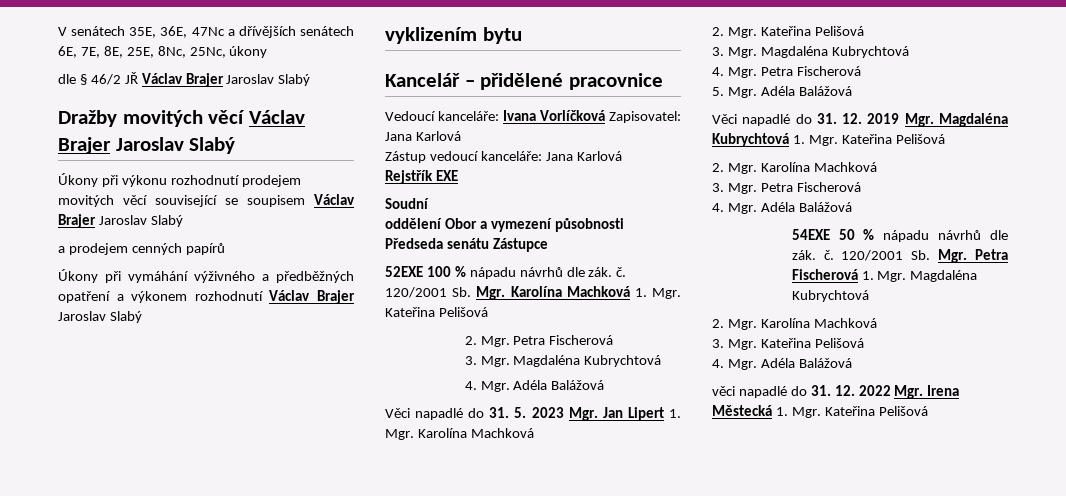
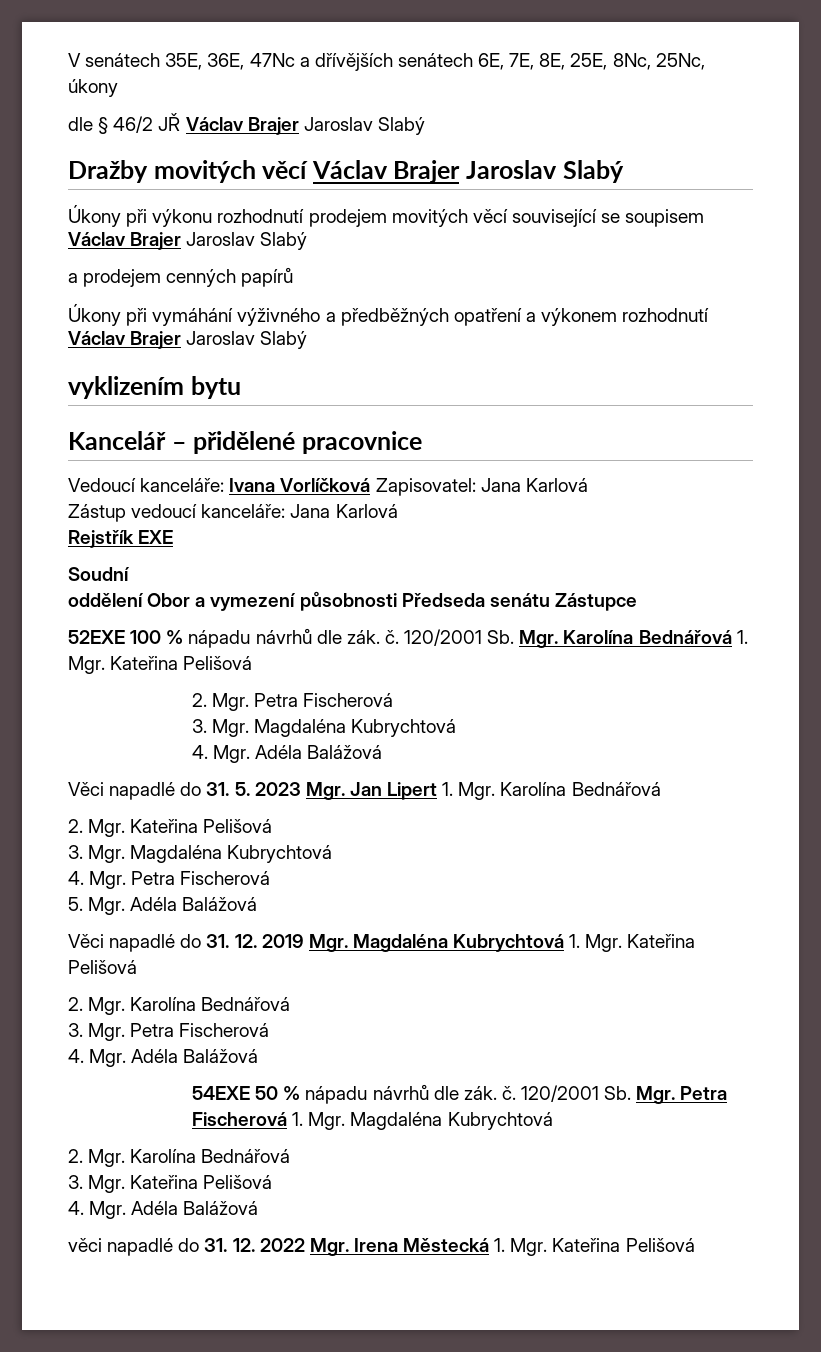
- 120/2001 Sb. Mgr. Karolína Machková 1. Mgr. Kateřina Pelišová
+ 120/2001 Sb. Mgr. Karolína Bednářová 1. Mgr. Kateřina Pelišová
- Věci napadlé do 31. 5. 2023 Mgr. Jan Lipert 1. Mgr. Karolína Machková
+ Věci napadlé do 31. 5. 2023 Mgr. Jan Lipert 1. Mgr. Karolína Bednářová
  Věci napadlé do 31. 12. 2019 Mgr. Magdaléna Kubrychtová 1. Mgr. Kateřina Pelišová
- 2. Mgr. Karolína Machková
+ 2. Mgr. Karolína Bednářová
  120/2001 Sb. Mgr. Petra Fischerová 1. Mgr. Magdaléna Kubrychtová
- 2. Mgr. Karolína Machková
+ 2. Mgr. Karolína Bednářová

